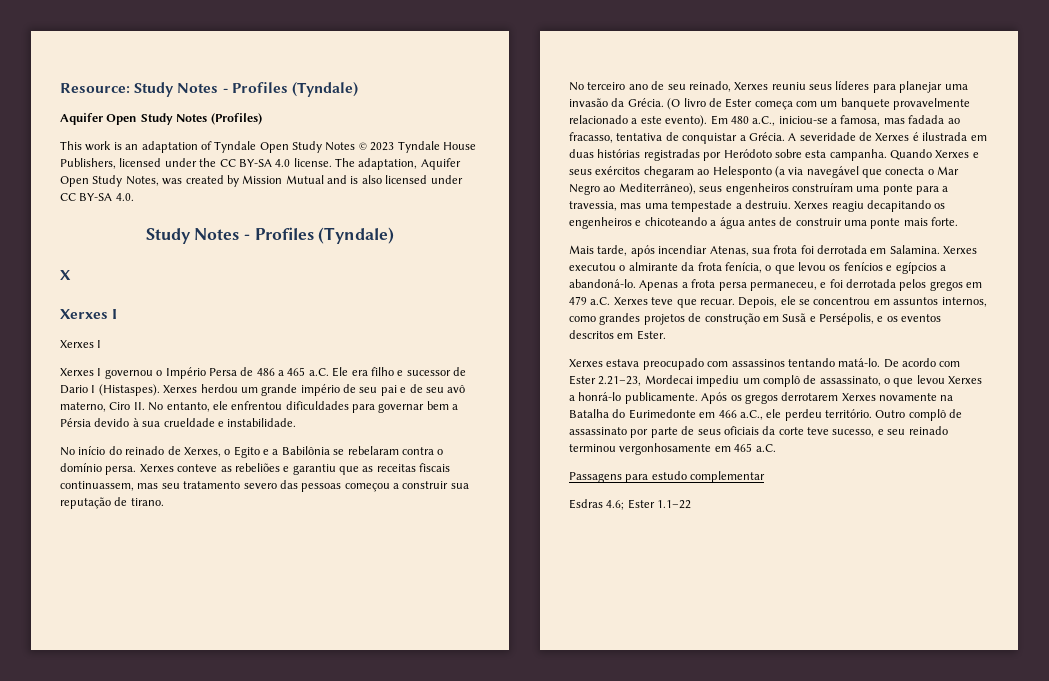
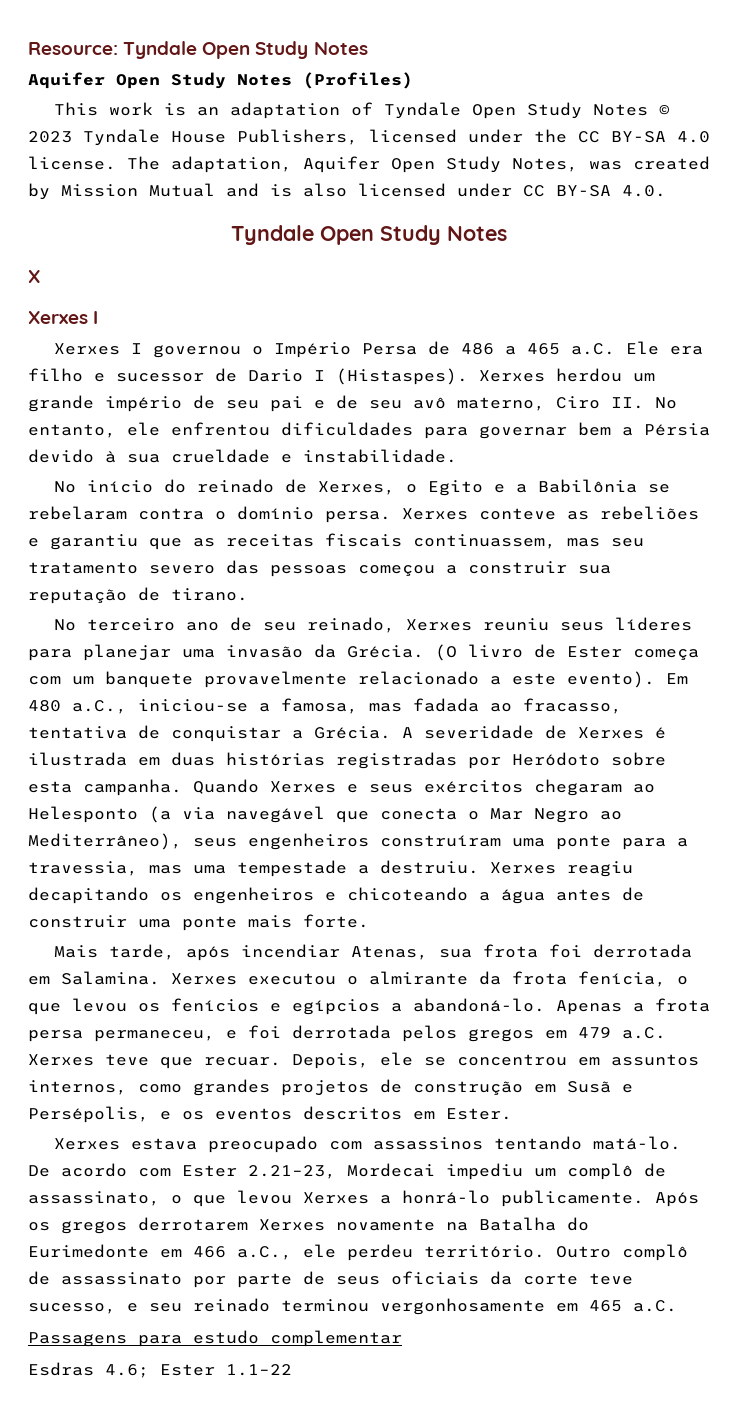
- Resource: Study Notes - Profiles (Tyndale)
+ Resource: Tyndale Open Study Notes
  The adaptation, Aquifer Open Study Notes, was created by Mission Mutual and is also licensed under CC BY-SA 4.0.
- Study Notes - Profiles (Tyndale)
+ Tyndale Open Study Notes
  X
- Xerxes I

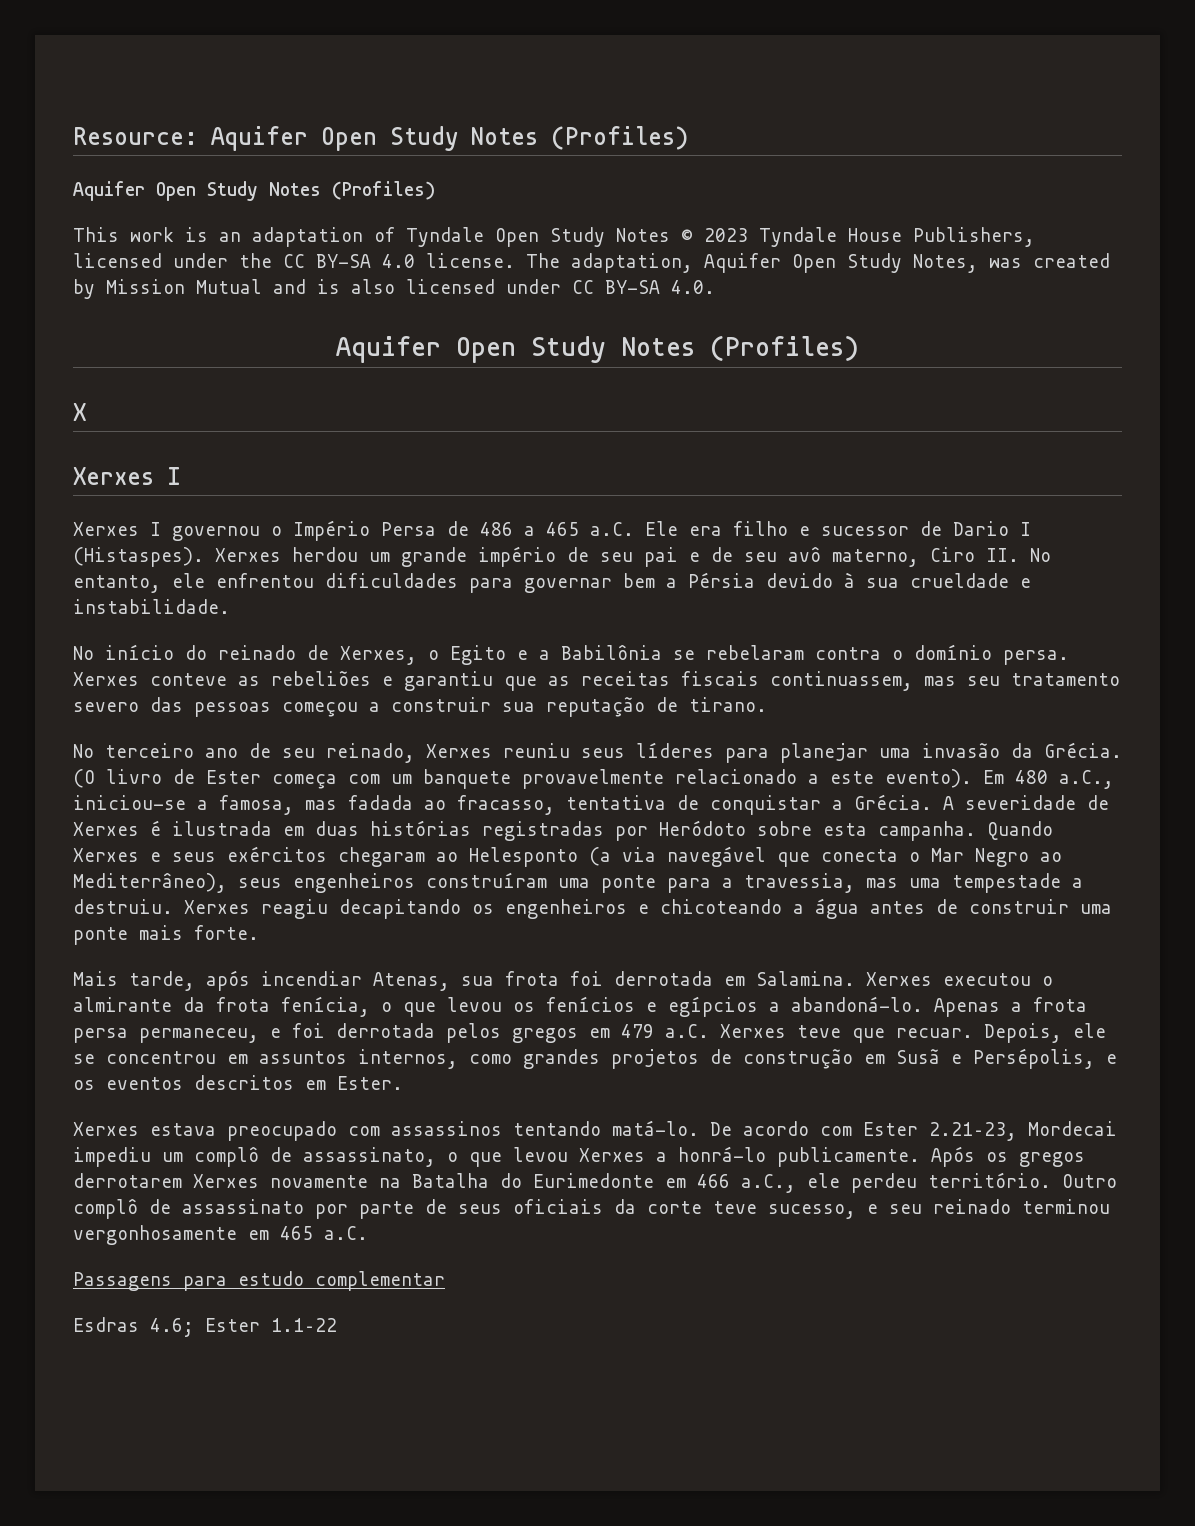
- Resource: Tyndale Open Study Notes
+ Resource: Aquifer Open Study Notes (Profiles)
  The adaptation, Aquifer Open Study Notes, was created by Mission Mutual and is also licensed under CC BY-SA 4.0.
- Tyndale Open Study Notes
+ Aquifer Open Study Notes (Profiles)

